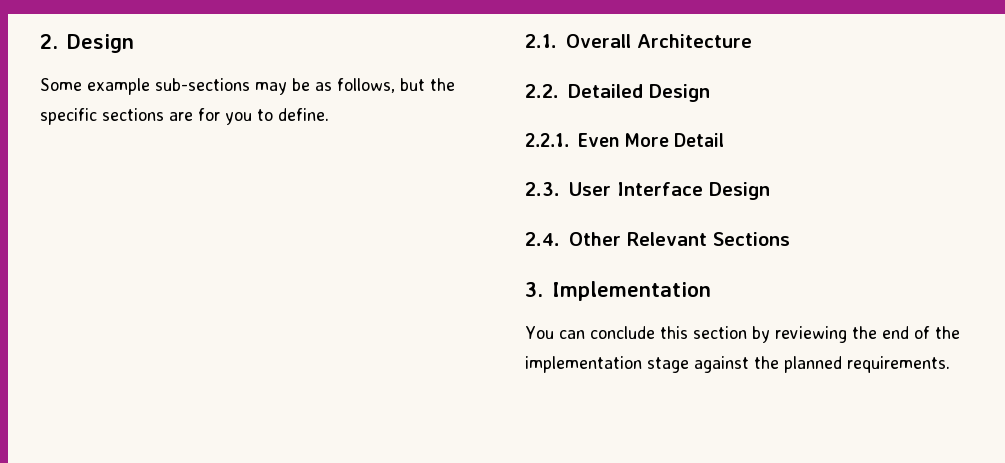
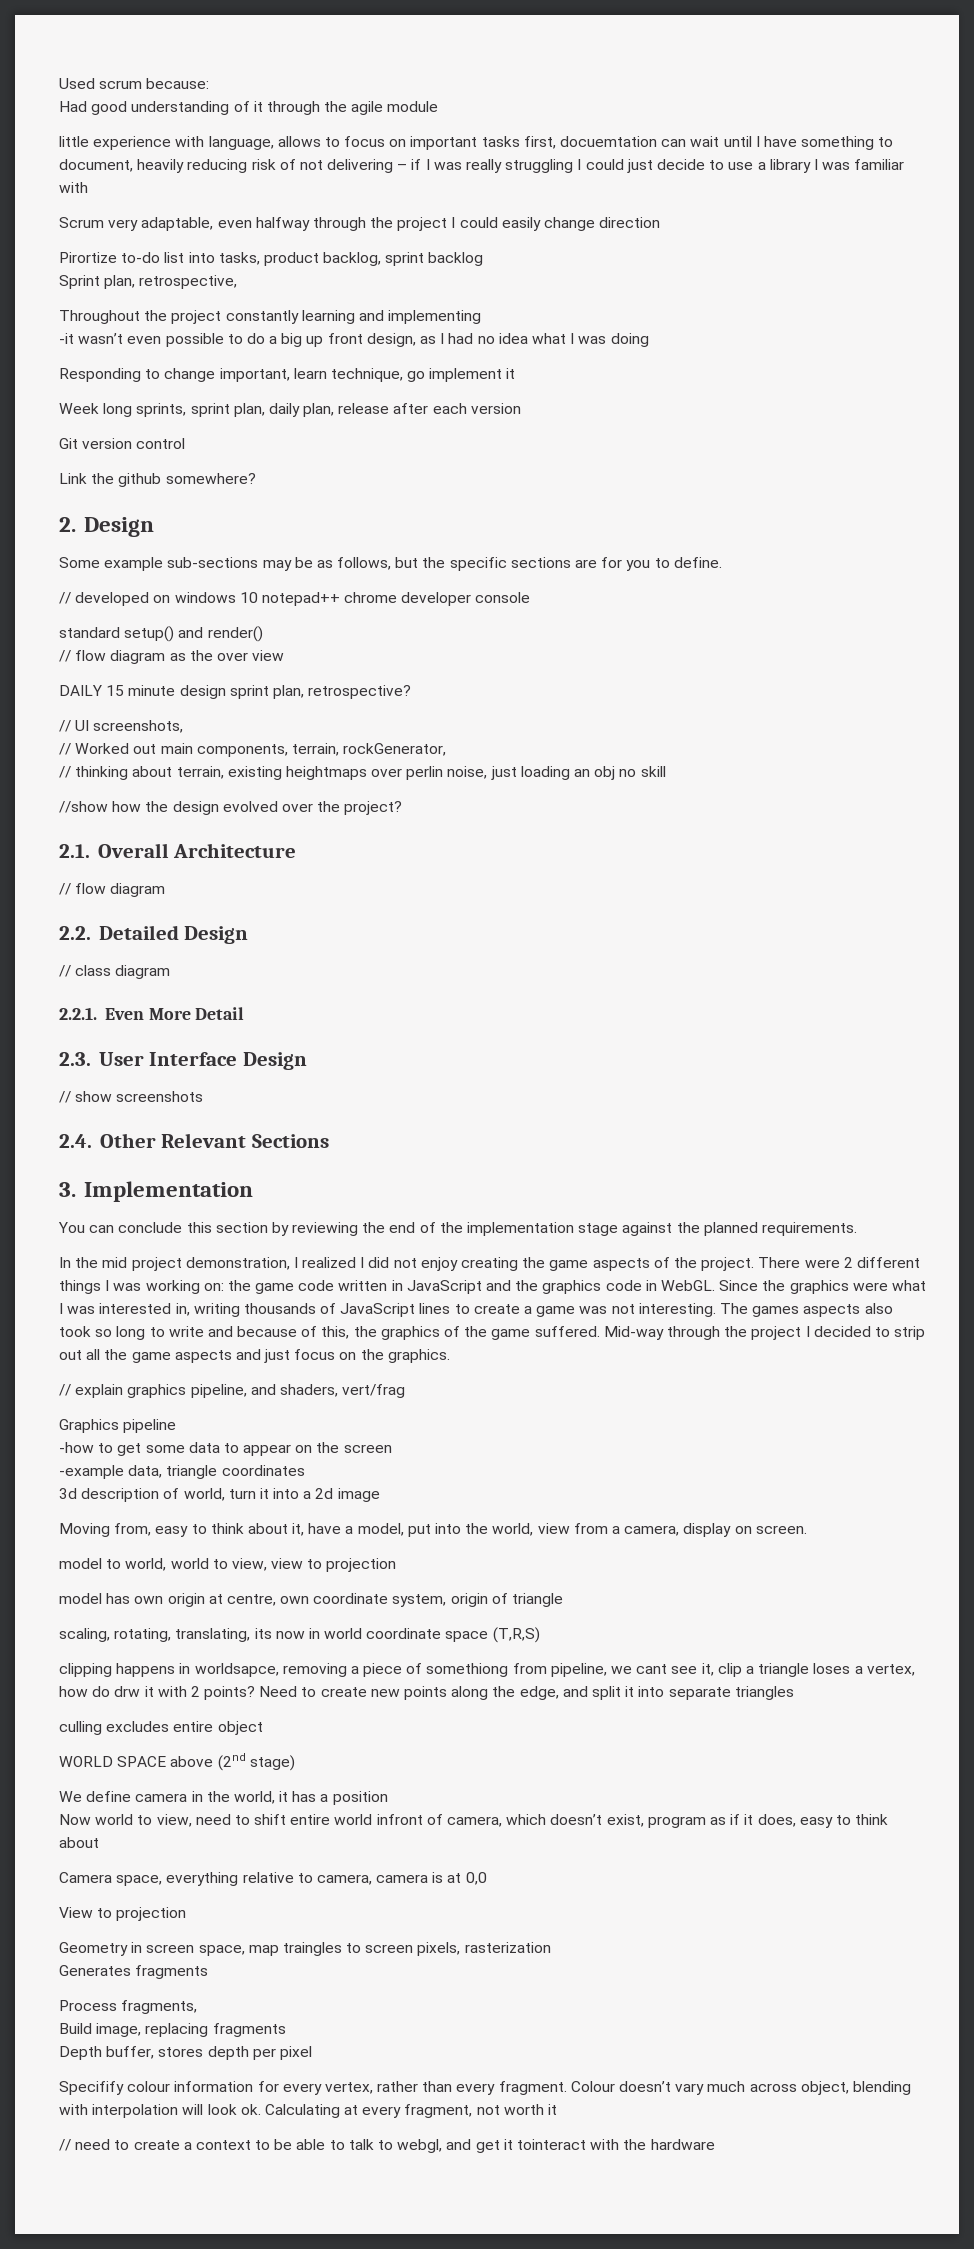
+ Used scrum because:
+ Had good understanding of it through the agile module
+ little experience with language, allows to focus on important tasks first, docuemtation can wait until I have something to document, heavily reducing risk of not delivering – if I was really struggling I could just decide to use a library I was familiar with
+ Scrum very adaptable, even halfway through the project I could easily change direction
+ Pirortize to-do list into tasks, product backlog, sprint backlog
+ Sprint plan, retrospective,
+ Throughout the project constantly learning and implementing
+ -it wasn’t even possible to do a big up front design, as I had no idea what I was doing
+ Responding to change important, learn technique, go implement it
+ Week long sprints, sprint plan, daily plan, release after each version
+ Git version control
+ Link the github somewhere?
+ // developed on windows 10 notepad++ chrome developer console
+ standard setup() and render()
+ // flow diagram as the over view
+ DAILY 15 minute design sprint plan, retrospective?
+ // UI screenshots,
+ // Worked out main components, terrain, rockGenerator,
+ // thinking about terrain, existing heightmaps over perlin noise, just loading an obj no skill
+ //show how the design evolved over the project?
  2.1. Overall Architecture
+ // flow diagram
+ // class diagram
+ // show screenshots
+ In the mid project demonstration, I realized I did not enjoy creating the game aspects of the project. There were 2 different things I was working on: the game code written in JavaScript and the graphics code in WebGL. Since the graphics were what I was interested in, writing thousands of JavaScript lines to create a game was not interesting. The games aspects also took so long to write and because of this, the graphics of the game suffered. Mid-way through the project I decided to strip out all the game aspects and just focus on the graphics.
+ // explain graphics pipeline, and shaders, vert/frag
+ Graphics pipeline
+ -how to get some data to appear on the screen
+ -example data, triangle coordinates
+ 3d description of world, turn it into a 2d image
+ Moving from, easy to think about it, have a model, put into the world, view from a camera, display on screen.
+ model to world, world to view, view to projection
+ model has own origin at centre, own coordinate system, origin of triangle
+ scaling, rotating, translating, its now in world coordinate space (T,R,S)
+ clipping happens in worldsapce, removing a piece of somethiong from pipeline, we cant see it, clip a triangle loses a vertex, how do drw it with 2 points? Need to create new points along the edge, and split it into separate triangles
+ culling excludes entire object
+ WORLD SPACE above (2nd stage)
+ We define camera in the world, it has a position
+ Now world to view, need to shift entire world infront of camera, which doesn’t exist, program as if it does, easy to think about
+ Camera space, everything relative to camera, camera is at 0,0
+ View to projection
+ Geometry in screen space, map traingles to screen pixels, rasterization
+ Generates fragments
+ Process fragments,
+ Build image, replacing fragments
+ Depth buffer, stores depth per pixel
+ Specifify colour information for every vertex, rather than every fragment. Colour doesn’t vary much across object, blending with interpolation will look ok. Calculating at every fragment, not worth it
+ // need to create a context to be able to talk to webgl, and get it tointeract with the hardware

